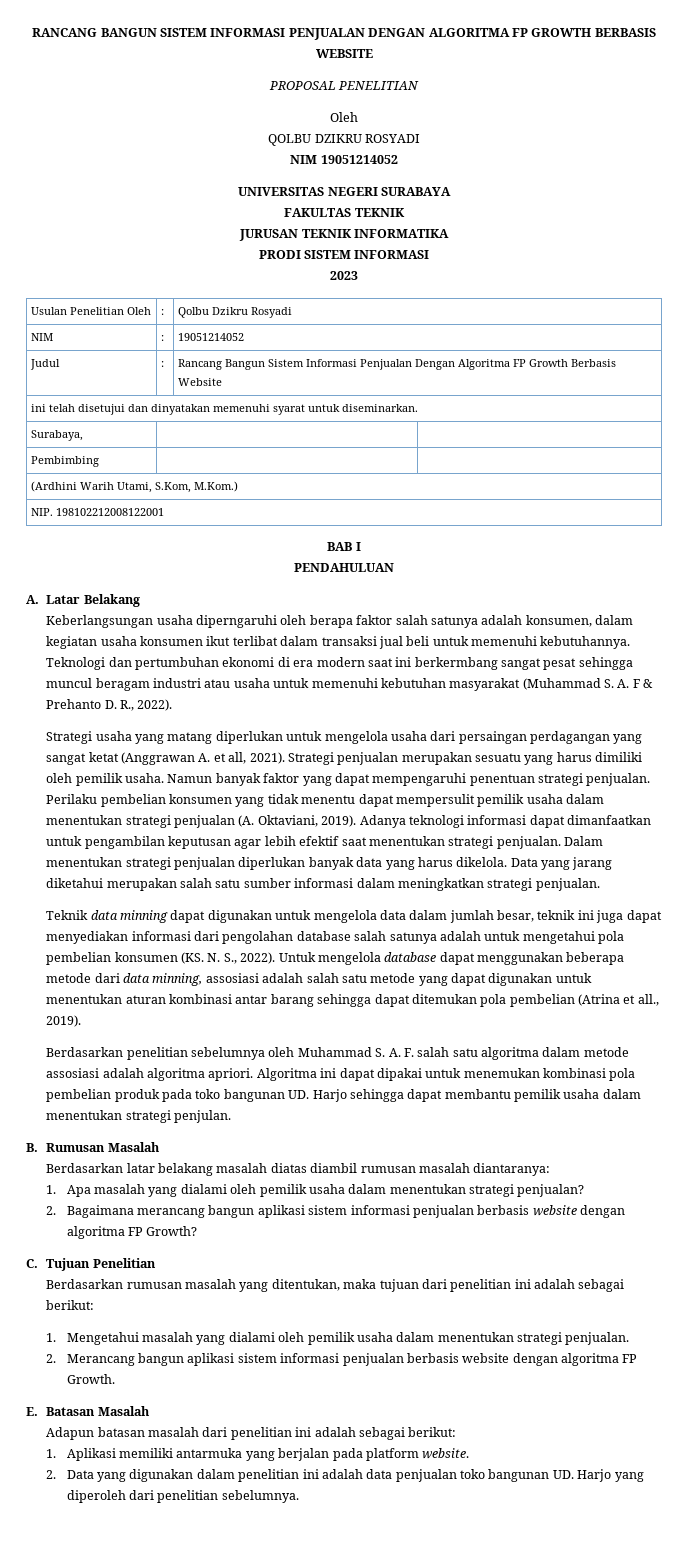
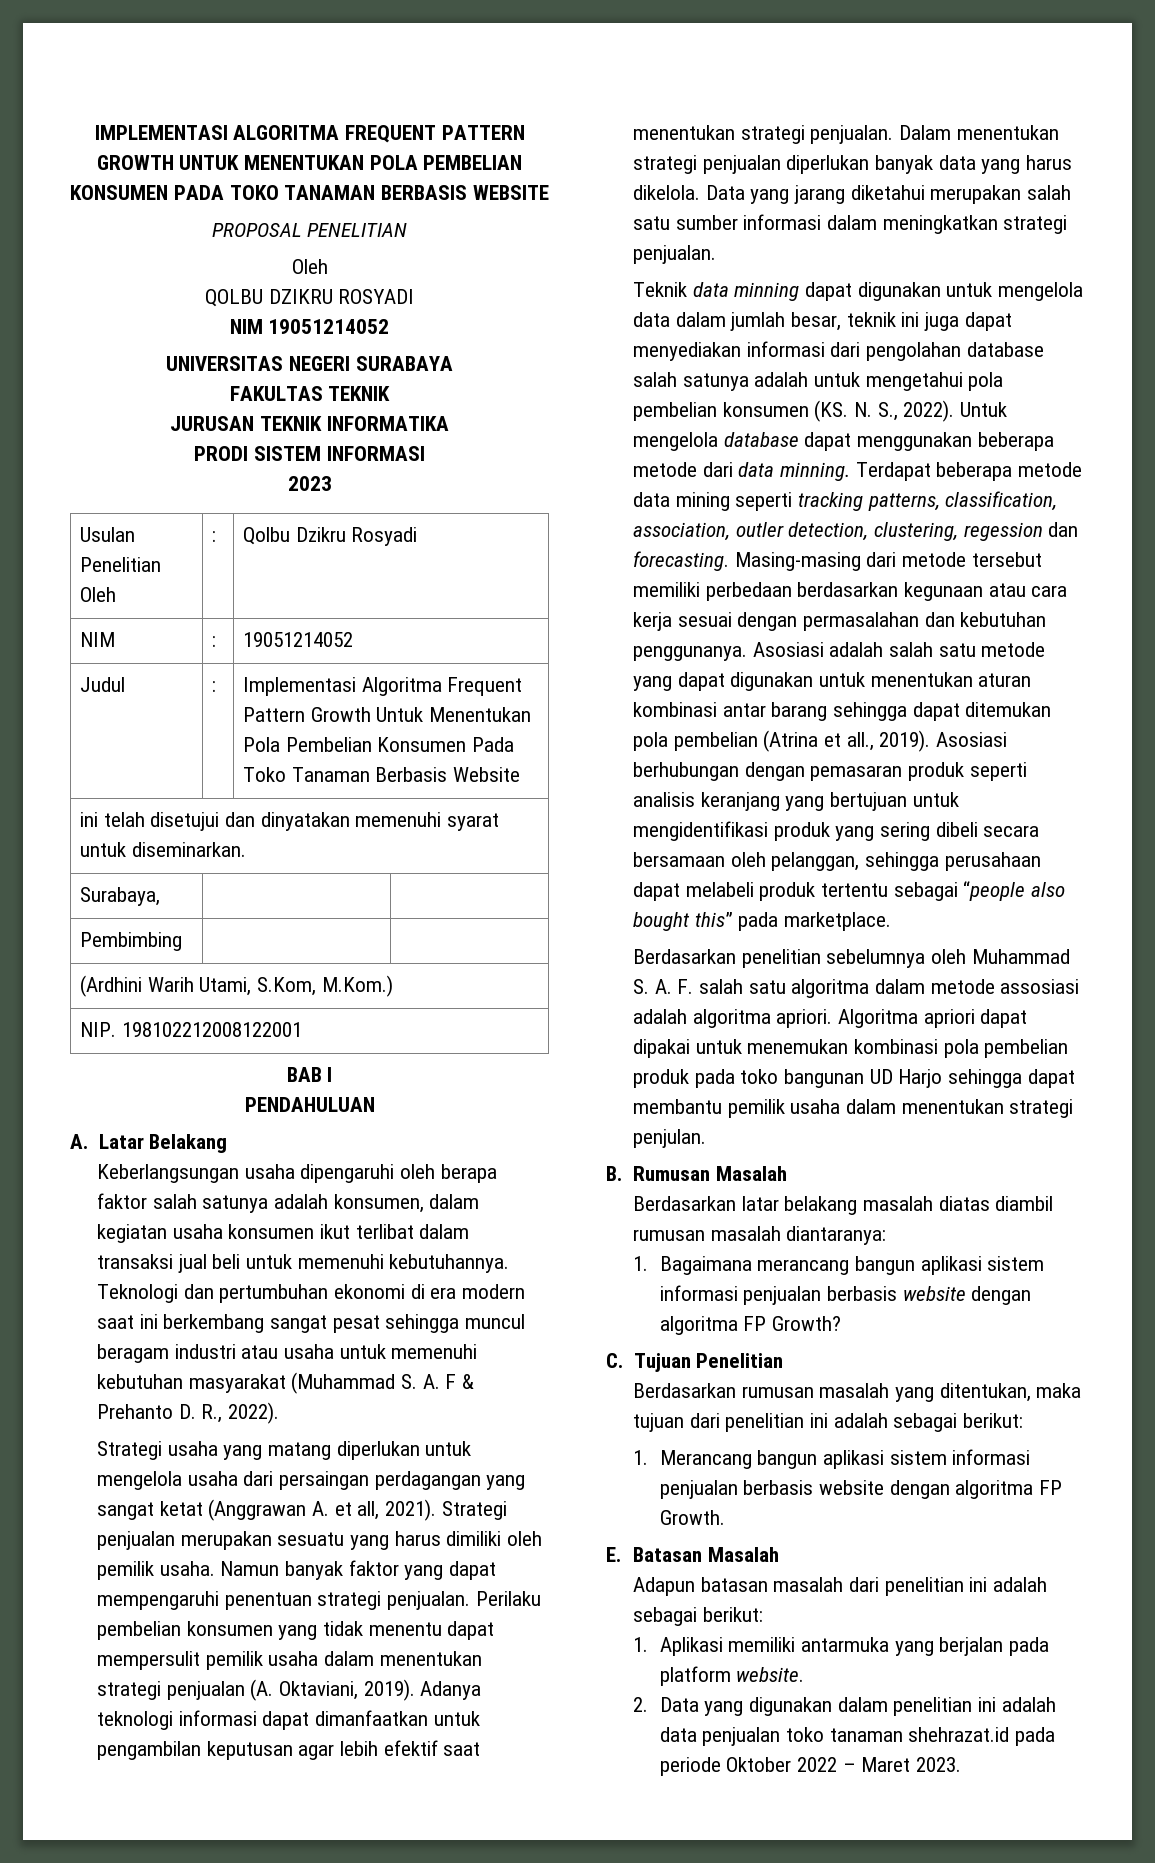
- RANCANG BANGUN SISTEM INFORMASI PENJUALAN DENGAN ALGORITMA FP GROWTH BERBASIS WEBSITE
+ IMPLEMENTASI ALGORITMA FREQUENT PATTERN GROWTH UNTUK MENENTUKAN POLA PEMBELIAN KONSUMEN PADA TOKO TANAMAN BERBASIS WEBSITE
- Judul | : | Rancang Bangun Sistem Informasi Penjualan Dengan Algoritma FP Growth Berbasis Website
+ Judul | : | Implementasi Algoritma Frequent Pattern Growth Untuk Menentukan Pola Pembelian Konsumen Pada Toko Tanaman Berbasis Website
- Keberlangsungan usaha diperngaruhi oleh berapa faktor salah satunya adalah konsumen, dalam kegiatan usaha konsumen ikut terlibat dalam transaksi jual beli untuk memenuhi kebutuhannya.
+ Keberlangsungan usaha dipengaruhi oleh berapa faktor salah satunya adalah konsumen, dalam kegiatan usaha konsumen ikut terlibat dalam transaksi jual beli untuk memenuhi kebutuhannya.
- Teknologi dan pertumbuhan ekonomi di era modern saat ini berkermbang sangat pesat sehingga muncul beragam industri atau usaha untuk memenuhi kebutuhan masyarakat (Muhammad S. A. F & Prehanto D. R., 2022).
+ Teknologi dan pertumbuhan ekonomi di era modern saat ini berkembang sangat pesat sehingga muncul beragam industri atau usaha untuk memenuhi kebutuhan masyarakat (Muhammad S. A. F & Prehanto D. R., 2022).
- Untuk mengelola database dapat menggunakan beberapa metode dari data minning, assosiasi adalah salah satu metode yang dapat digunakan untuk menentukan aturan kombinasi antar barang sehingga dapat ditemukan pola pembelian (Atrina et all., 2019).
+ Untuk mengelola database dapat menggunakan beberapa metode dari data minning. Terdapat beberapa metode data mining seperti tracking patterns, classification, association, outler detection, clustering, regession dan forecasting. Masing-masing dari metode tersebut memiliki perbedaan berdasarkan kegunaan atau cara kerja sesuai dengan permasalahan dan kebutuhan penggunanya. Asosiasi adalah salah satu metode yang dapat digunakan untuk menentukan aturan kombinasi antar barang sehingga dapat ditemukan pola pembelian (Atrina et all., 2019). Asosiasi berhubungan dengan pemasaran produk seperti analisis keranjang yang bertujuan untuk mengidentifikasi produk yang sering dibeli secara bersamaan oleh pelanggan, sehingga perusahaan dapat melabeli produk tertentu sebagai “people also bought this” pada marketplace.
- Algoritma ini dapat dipakai untuk menemukan kombinasi pola pembelian produk pada toko bangunan UD. Harjo sehingga dapat membantu pemilik usaha dalam menentukan strategi penjulan.
+ Algoritma apriori dapat dipakai untuk menemukan kombinasi pola pembelian produk pada toko bangunan UD Harjo sehingga dapat membantu pemilik usaha dalam menentukan strategi penjulan.
- 1. Apa masalah yang dialami oleh pemilik usaha dalam menentukan strategi penjualan?
- 2. Bagaimana merancang bangun aplikasi sistem informasi penjualan berbasis website dengan algoritma FP Growth?
+ 1. Bagaimana merancang bangun aplikasi sistem informasi penjualan berbasis website dengan algoritma FP Growth?
- 1. Mengetahui masalah yang dialami oleh pemilik usaha dalam menentukan strategi penjualan.
- 2. Merancang bangun aplikasi sistem informasi penjualan berbasis website dengan algoritma FP Growth.
+ 1. Merancang bangun aplikasi sistem informasi penjualan berbasis website dengan algoritma FP Growth.
- 2. Data yang digunakan dalam penelitian ini adalah data penjualan toko bangunan UD. Harjo yang diperoleh dari penelitian sebelumnya.
+ 2. Data yang digunakan dalam penelitian ini adalah data penjualan toko tanaman shehrazat.id pada periode Oktober 2022 – Maret 2023.

